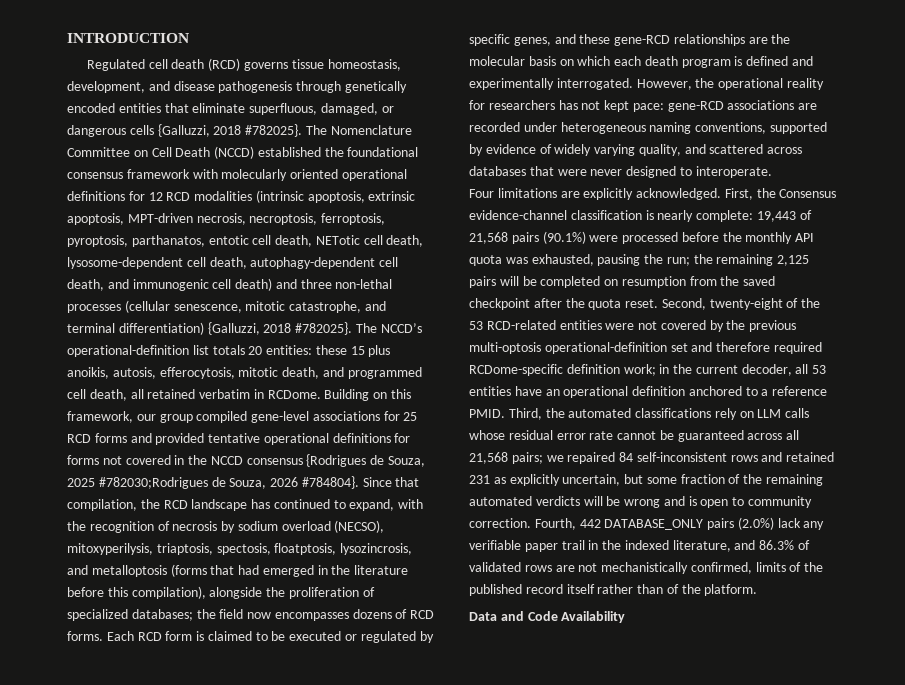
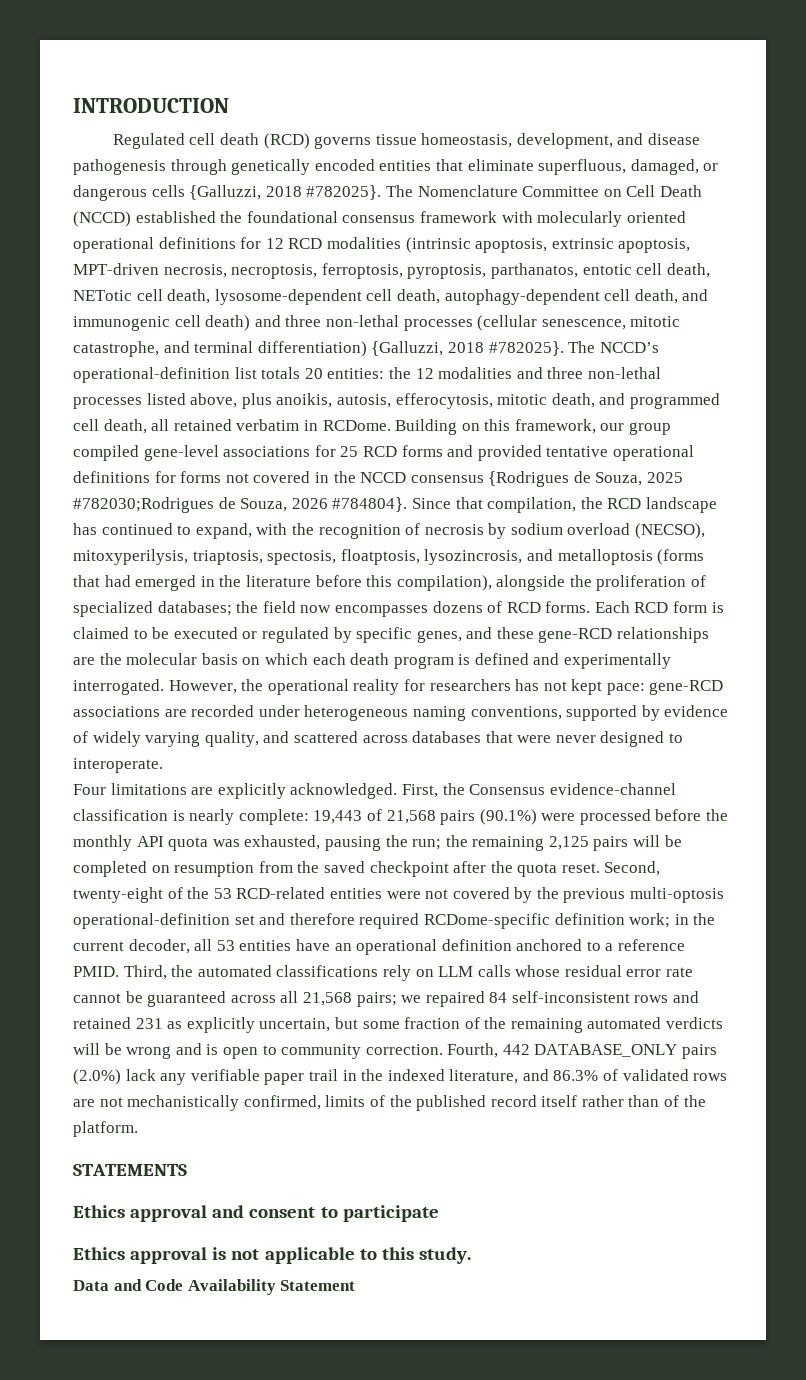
- The NCCD’s operational-definition list totals 20 entities: these 15 plus anoikis, autosis, efferocytosis, mitotic death, and programmed cell death, all retained verbatim in RCDome.
+ The NCCD’s operational-definition list totals 20 entities: the 12 modalities and three non-lethal processes listed above, plus anoikis, autosis, efferocytosis, mitotic death, and programmed cell death, all retained verbatim in RCDome.
+ STATEMENTS
+ Ethics approval and consent to participate
+ Ethics approval is not applicable to this study.
- Data and Code Availability
+ Data and Code Availability Statement

